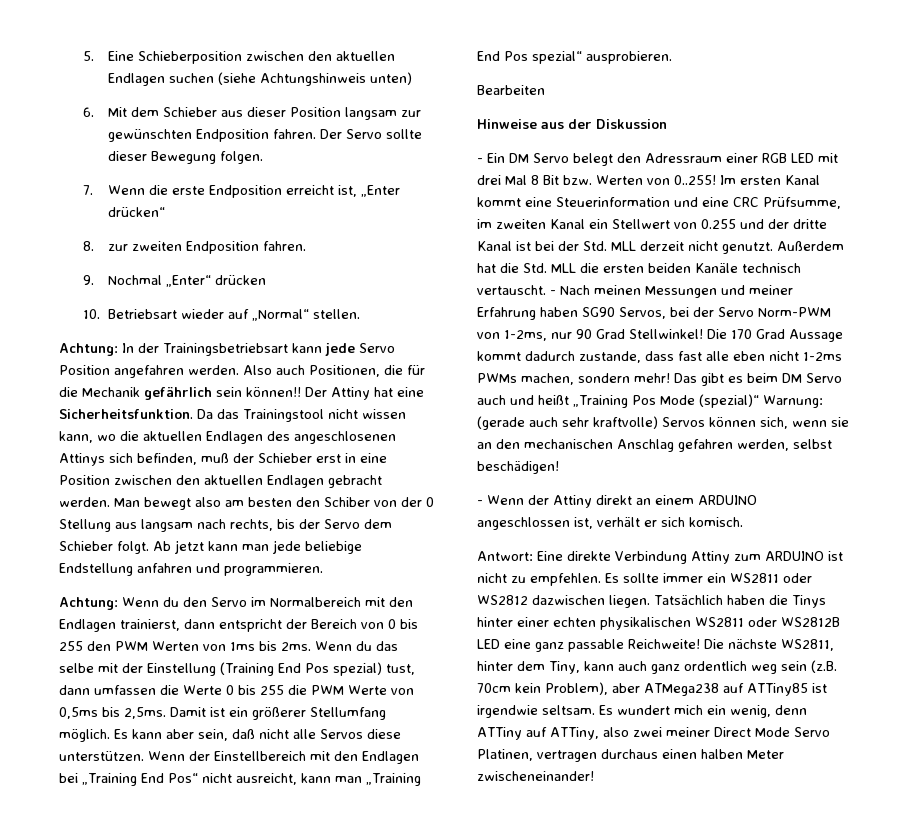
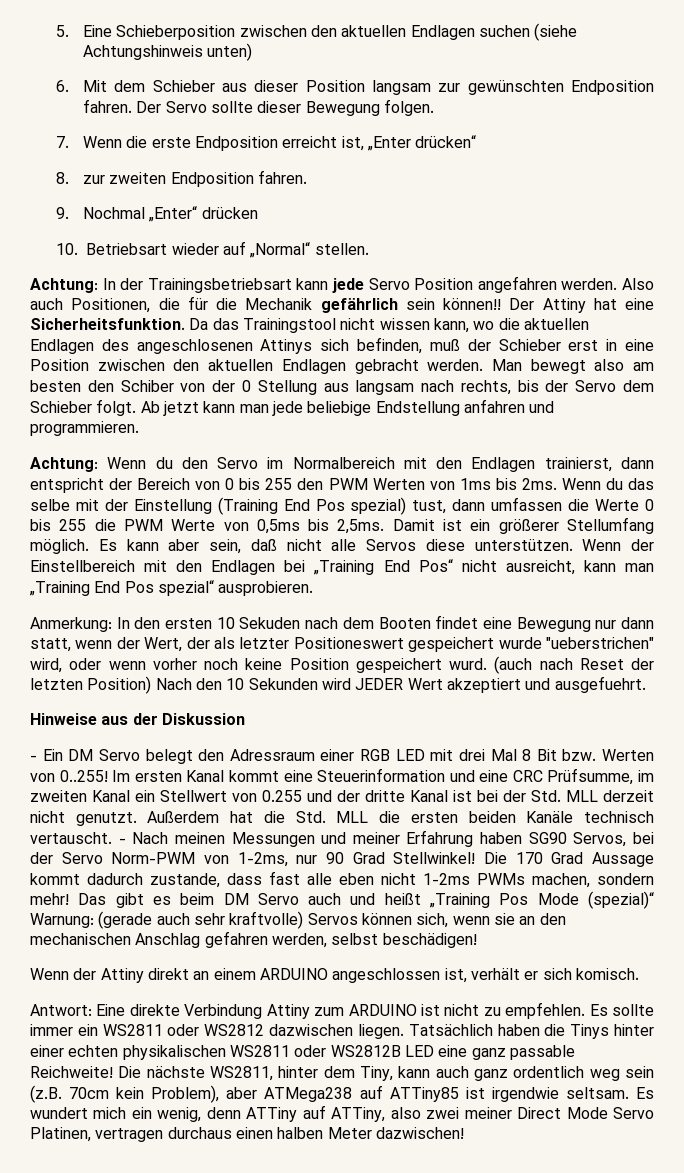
- Bearbeiten
+ Anmerkung: In den ersten 10 Sekuden nach dem Booten findet eine Bewegung nur dann statt, wenn der Wert, der als letzter Positioneswert gespeichert wurde "ueberstrichen" wird, oder wenn vorher noch keine Position gespeichert wurd. (auch nach Reset der letzten Position) Nach den 10 Sekunden wird JEDER Wert akzeptiert und ausgefuehrt.
- - Wenn der Attiny direkt an einem ARDUINO angeschlossen ist, verhält er sich komisch.
+ Wenn der Attiny direkt an einem ARDUINO angeschlossen ist, verhält er sich komisch.
- Es wundert mich ein wenig, denn ATTiny auf ATTiny, also zwei meiner Direct Mode Servo Platinen, vertragen durchaus einen halben Meter zwischeneinander!
+ Es wundert mich ein wenig, denn ATTiny auf ATTiny, also zwei meiner Direct Mode Servo Platinen, vertragen durchaus einen halben Meter dazwischen!

